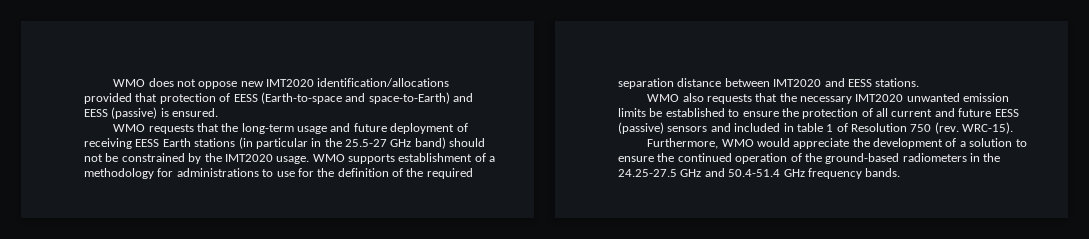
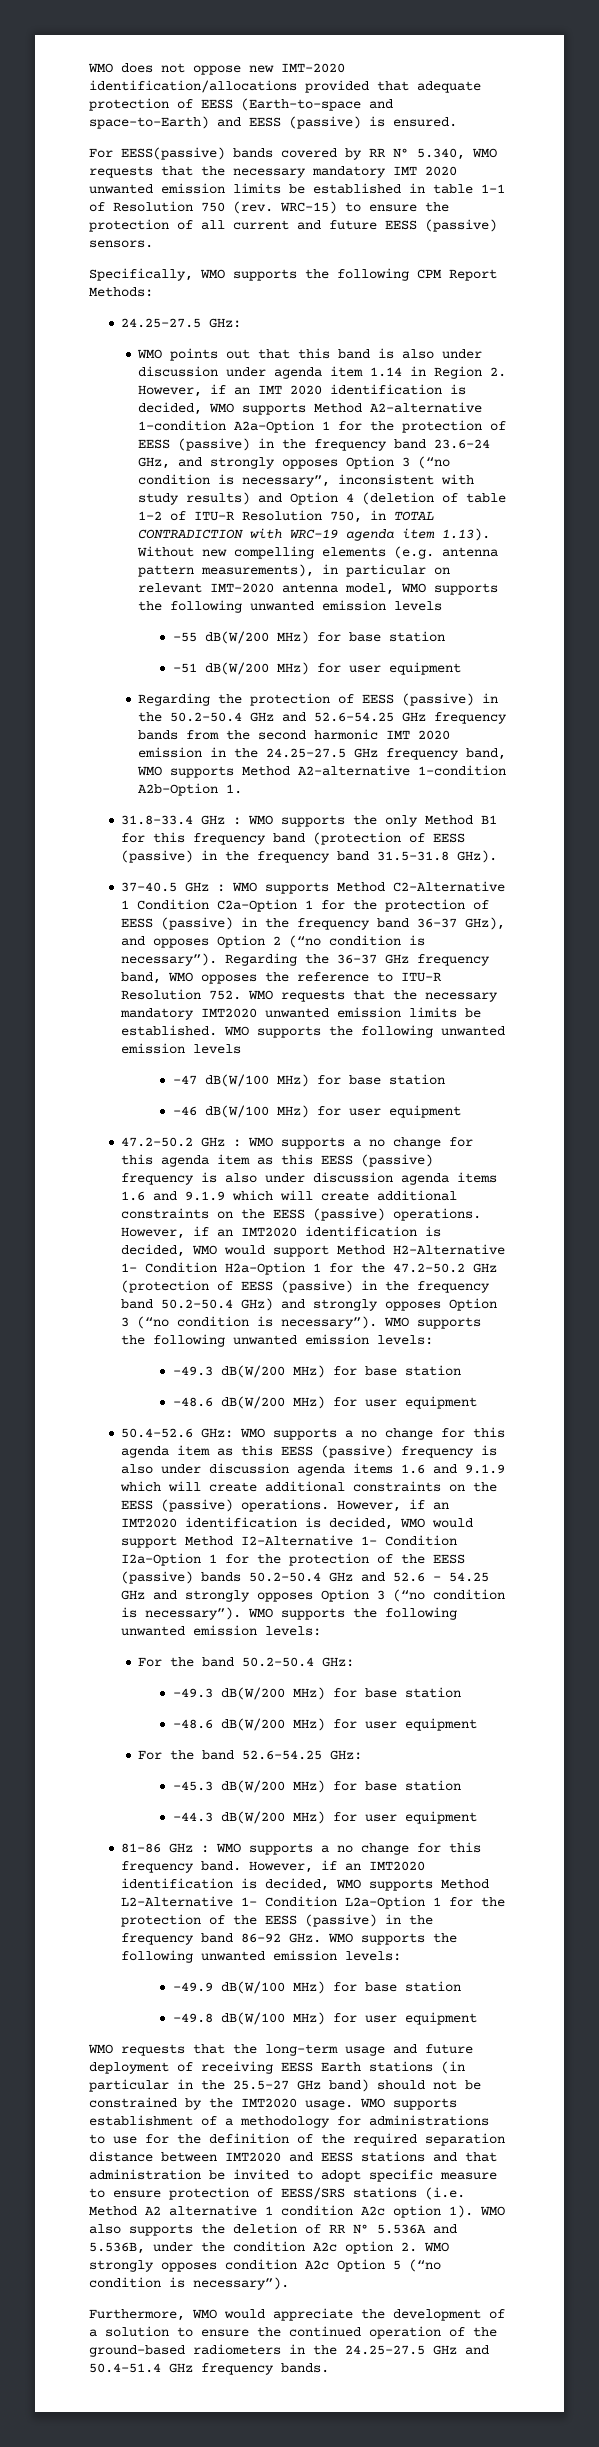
- WMO does not oppose new IMT2020 identification/allocations provided that protection of EESS (Earth-to-space and space-to-Earth) and EESS (passive) is ensured.
+ WMO does not oppose new IMT-2020 identification/allocations provided that adequate protection of EESS (Earth-to-space and space-to-Earth) and EESS (passive) is ensured.
+ For EESS(passive) bands covered by RR N° 5.340, WMO requests that the necessary mandatory IMT 2020 unwanted emission limits be established in table 1-1 of Resolution 750 (rev. WRC-15) to ensure the protection of all current and future EESS (passive) sensors.
+ Specifically, WMO supports the following CPM Report Methods:
+ 24.25-27.5 GHz:
+ WMO points out that this band is also under discussion under agenda item 1.14 in Region 2. However, if an IMT 2020 identification is decided, WMO supports Method A2-alternative 1-condition A2a-Option 1 for the protection of EESS (passive) in the frequency band 23.6-24 GHz, and strongly opposes Option 3 (“no condition is necessary”, inconsistent with study results) and Option 4 (deletion of table 1-2 of ITU-R Resolution 750, in TOTAL CONTRADICTION with WRC-19 agenda item 1.13). Without new compelling elements (e.g. antenna pattern measurements), in particular on relevant IMT-2020 antenna model, WMO supports the following unwanted emission levels
+ -55 dB(W/200 MHz) for base station
+ -51 dB(W/200 MHz) for user equipment
+ Regarding the protection of EESS (passive) in the 50.2-50.4 GHz and 52.6-54.25 GHz frequency bands from the second harmonic IMT 2020 emission in the 24.25-27.5 GHz frequency band, WMO supports Method A2-alternative 1-condition A2b-Option 1.
+ 31.8-33.4 GHz : WMO supports the only Method B1 for this frequency band (protection of EESS (passive) in the frequency band 31.5-31.8 GHz).
+ 37-40.5 GHz : WMO supports Method C2-Alternative 1 Condition C2a-Option 1 for the protection of EESS (passive) in the frequency band 36-37 GHz), and opposes Option 2 (“no condition is necessary”). Regarding the 36-37 GHz frequency band, WMO opposes the reference to ITU-R Resolution 752. WMO requests that the necessary mandatory IMT2020 unwanted emission limits be established. WMO supports the following unwanted emission levels
+ -47 dB(W/100 MHz) for base station
+ -46 dB(W/100 MHz) for user equipment
+ 47.2-50.2 GHz : WMO supports a no change for this agenda item as this EESS (passive) frequency is also under discussion agenda items 1.6 and 9.1.9 which will create additional constraints on the EESS (passive) operations. However, if an IMT2020 identification is decided, WMO would support Method H2-Alternative 1- Condition H2a-Option 1 for the 47.2-50.2 GHz (protection of EESS (passive) in the frequency band 50.2-50.4 GHz) and strongly opposes Option 3 (“no condition is necessary”). WMO supports the following unwanted emission levels:
+ -49.3 dB(W/200 MHz) for base station
+ -48.6 dB(W/200 MHz) for user equipment
+ 50.4-52.6 GHz: WMO supports a no change for this agenda item as this EESS (passive) frequency is also under discussion agenda items 1.6 and 9.1.9 which will create additional constraints on the EESS (passive) operations. However, if an IMT2020 identification is decided, WMO would support Method I2-Alternative 1- Condition I2a-Option 1 for the protection of the EESS (passive) bands 50.2-50.4 GHz and 52.6 - 54.25 GHz and strongly opposes Option 3 (“no condition is necessary”). WMO supports the following unwanted emission levels:
+ For the band 50.2-50.4 GHz:
+ -49.3 dB(W/200 MHz) for base station
+ -48.6 dB(W/200 MHz) for user equipment
+ For the band 52.6-54.25 GHz:
+ -45.3 dB(W/200 MHz) for base station
+ -44.3 dB(W/200 MHz) for user equipment
+ 81-86 GHz : WMO supports a no change for this frequency band. However, if an IMT2020 identification is decided, WMO supports Method L2-Alternative 1- Condition L2a-Option 1 for the protection of the EESS (passive) in the frequency band 86-92 GHz. WMO supports the following unwanted emission levels:
+ -49.9 dB(W/100 MHz) for base station
+ -49.8 dB(W/100 MHz) for user equipment
- WMO supports establishment of a methodology for administrations to use for the definition of the required separation distance between IMT2020 and EESS stations.
- WMO also requests that the necessary IMT2020 unwanted emission limits be established to ensure the protection of all current and future EESS (passive) sensors and included in table 1 of Resolution 750 (rev. WRC-15).
+ WMO supports establishment of a methodology for administrations to use for the definition of the required separation distance between IMT2020 and EESS stations and that administration be invited to adopt specific measure to ensure protection of EESS/SRS stations (i.e. Method A2 alternative 1 condition A2c option 1). WMO also supports the deletion of RR N° 5.536A and 5.536B, under the condition A2c option 2. WMO strongly opposes condition A2c Option 5 (“no condition is necessary”).

